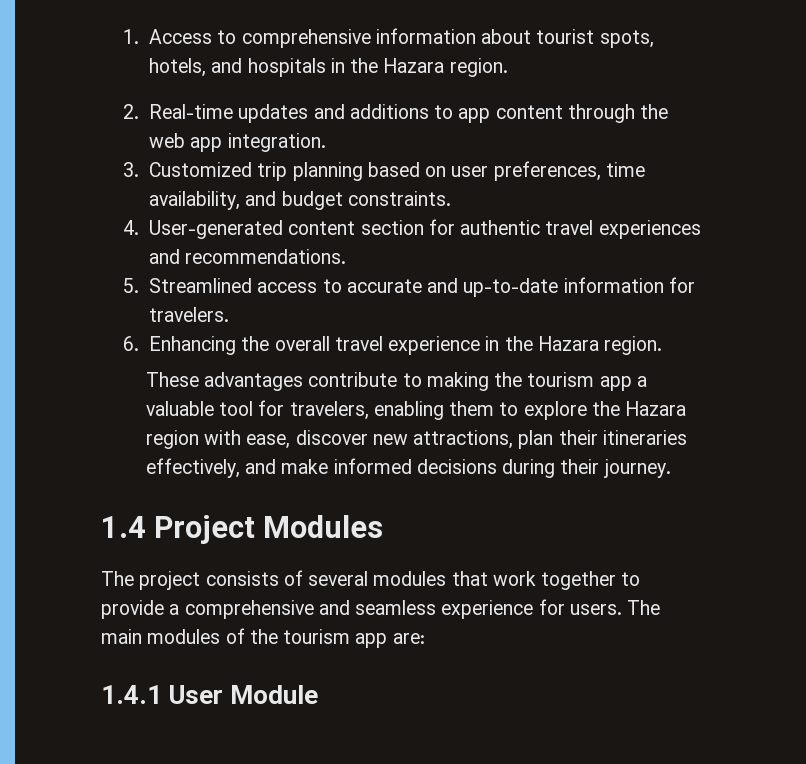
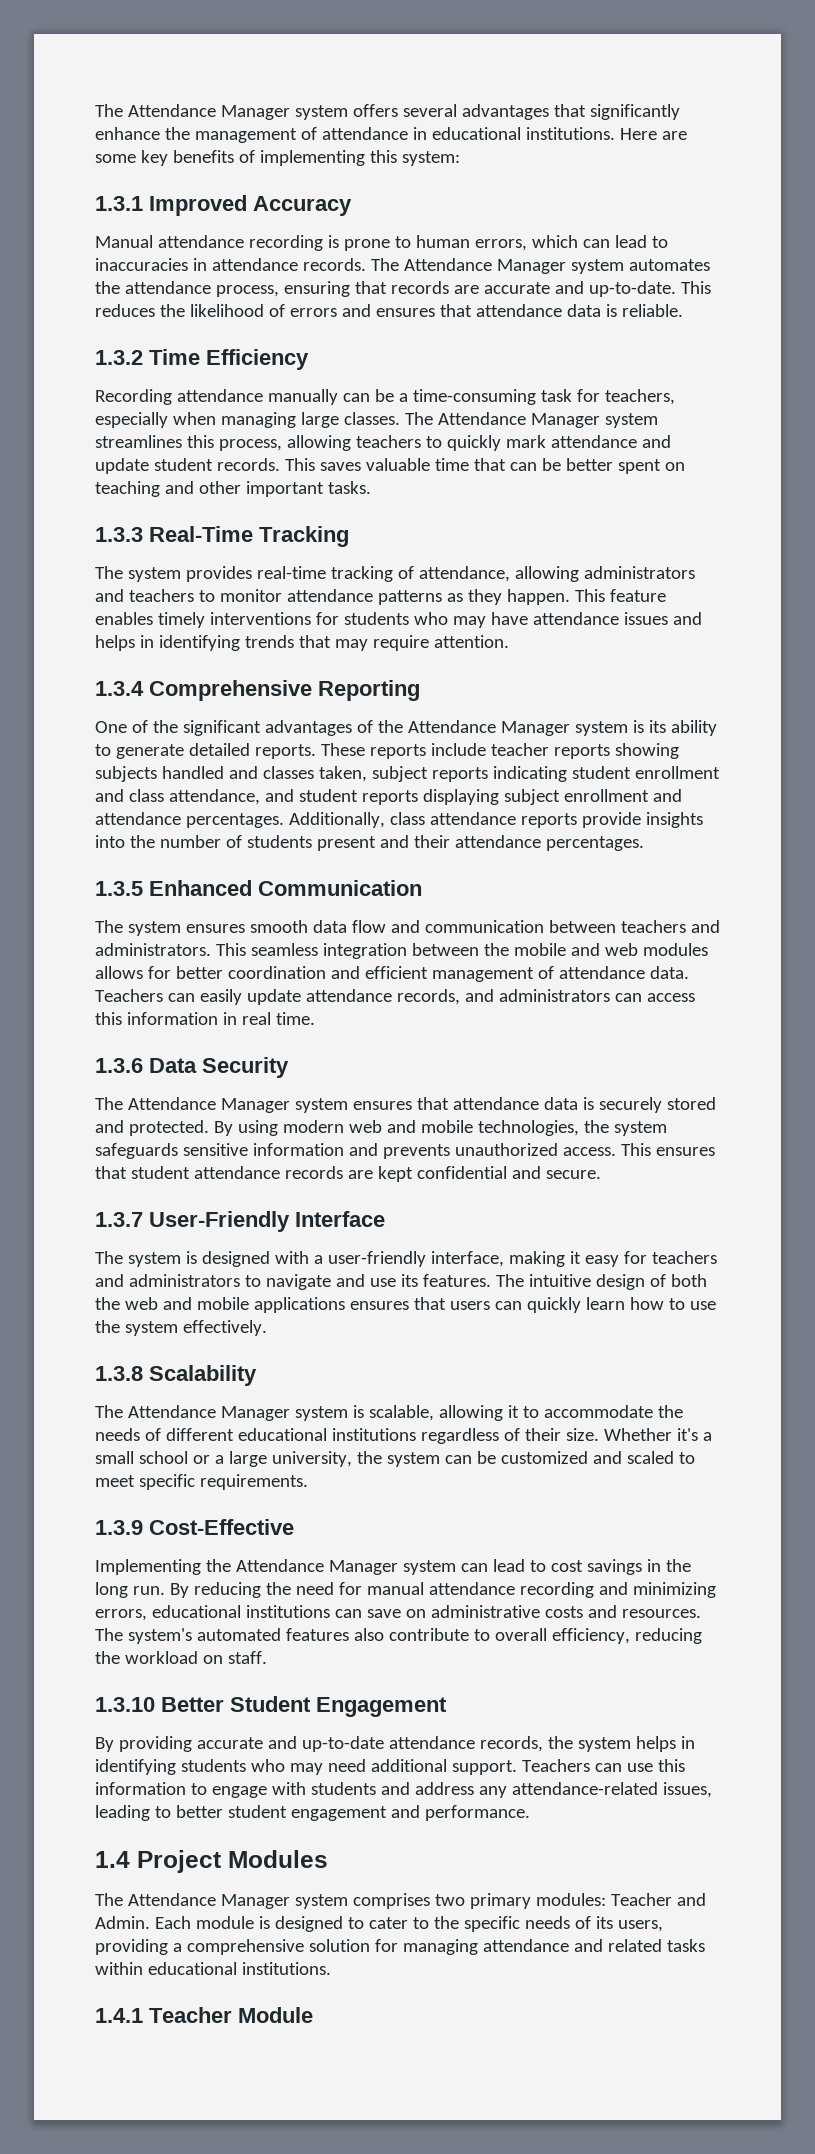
- 1. Access to comprehensive information about tourist spots, hotels, and hospitals in the Hazara region.
- 2. Real-time updates and additions to app content through the web app integration.
- 3. Customized trip planning based on user preferences, time availability, and budget constraints.
- 4. User-generated content section for authentic travel experiences and recommendations.
- 5. Streamlined access to accurate and up-to-date information for travelers.
- 6. Enhancing the overall travel experience in the Hazara region.
- These advantages contribute to making the tourism app a valuable tool for travelers, enabling them to explore the Hazara region with ease, discover new attractions, plan their itineraries effectively, and make informed decisions during their journey.
+ The Attendance Manager system offers several advantages that significantly enhance the management of attendance in educational institutions. Here are some key benefits of implementing this system:
+ 1.3.1 Improved Accuracy
+ Manual attendance recording is prone to human errors, which can lead to inaccuracies in attendance records. The Attendance Manager system automates the attendance process, ensuring that records are accurate and up-to-date. This reduces the likelihood of errors and ensures that attendance data is reliable.
+ 1.3.2 Time Efficiency
+ Recording attendance manually can be a time-consuming task for teachers, especially when managing large classes. The Attendance Manager system streamlines this process, allowing teachers to quickly mark attendance and update student records. This saves valuable time that can be better spent on teaching and other important tasks.
+ 1.3.3 Real-Time Tracking
+ The system provides real-time tracking of attendance, allowing administrators and teachers to monitor attendance patterns as they happen. This feature enables timely interventions for students who may have attendance issues and helps in identifying trends that may require attention.
+ 1.3.4 Comprehensive Reporting
+ One of the significant advantages of the Attendance Manager system is its ability to generate detailed reports. These reports include teacher reports showing subjects handled and classes taken, subject reports indicating student enrollment and class attendance, and student reports displaying subject enrollment and attendance percentages. Additionally, class attendance reports provide insights into the number of students present and their attendance percentages.
+ 1.3.5 Enhanced Communication
+ The system ensures smooth data flow and communication between teachers and administrators. This seamless integration between the mobile and web modules allows for better coordination and efficient management of attendance data. Teachers can easily update attendance records, and administrators can access this information in real time.
+ 1.3.6 Data Security
+ The Attendance Manager system ensures that attendance data is securely stored and protected. By using modern web and mobile technologies, the system safeguards sensitive information and prevents unauthorized access. This ensures that student attendance records are kept confidential and secure.
+ 1.3.7 User-Friendly Interface
+ The system is designed with a user-friendly interface, making it easy for teachers and administrators to navigate and use its features. The intuitive design of both the web and mobile applications ensures that users can quickly learn how to use the system effectively.
+ 1.3.8 Scalability
+ The Attendance Manager system is scalable, allowing it to accommodate the needs of different educational institutions regardless of their size. Whether it's a small school or a large university, the system can be customized and scaled to meet specific requirements.
+ 1.3.9 Cost-Effective
+ Implementing the Attendance Manager system can lead to cost savings in the long run. By reducing the need for manual attendance recording and minimizing errors, educational institutions can save on administrative costs and resources. The system's automated features also contribute to overall efficiency, reducing the workload on staff.
+ 1.3.10 Better Student Engagement
+ By providing accurate and up-to-date attendance records, the system helps in identifying students who may need additional support. Teachers can use this information to engage with students and address any attendance-related issues, leading to better student engagement and performance.
  1.4 Project Modules
- The project consists of several modules that work together to provide a comprehensive and seamless experience for users. The main modules of the tourism app are:
+ The Attendance Manager system comprises two primary modules: Teacher and Admin. Each module is designed to cater to the specific needs of its users, providing a comprehensive solution for managing attendance and related tasks within educational institutions.
- 1.4.1 User Module
+ 1.4.1 Teacher Module

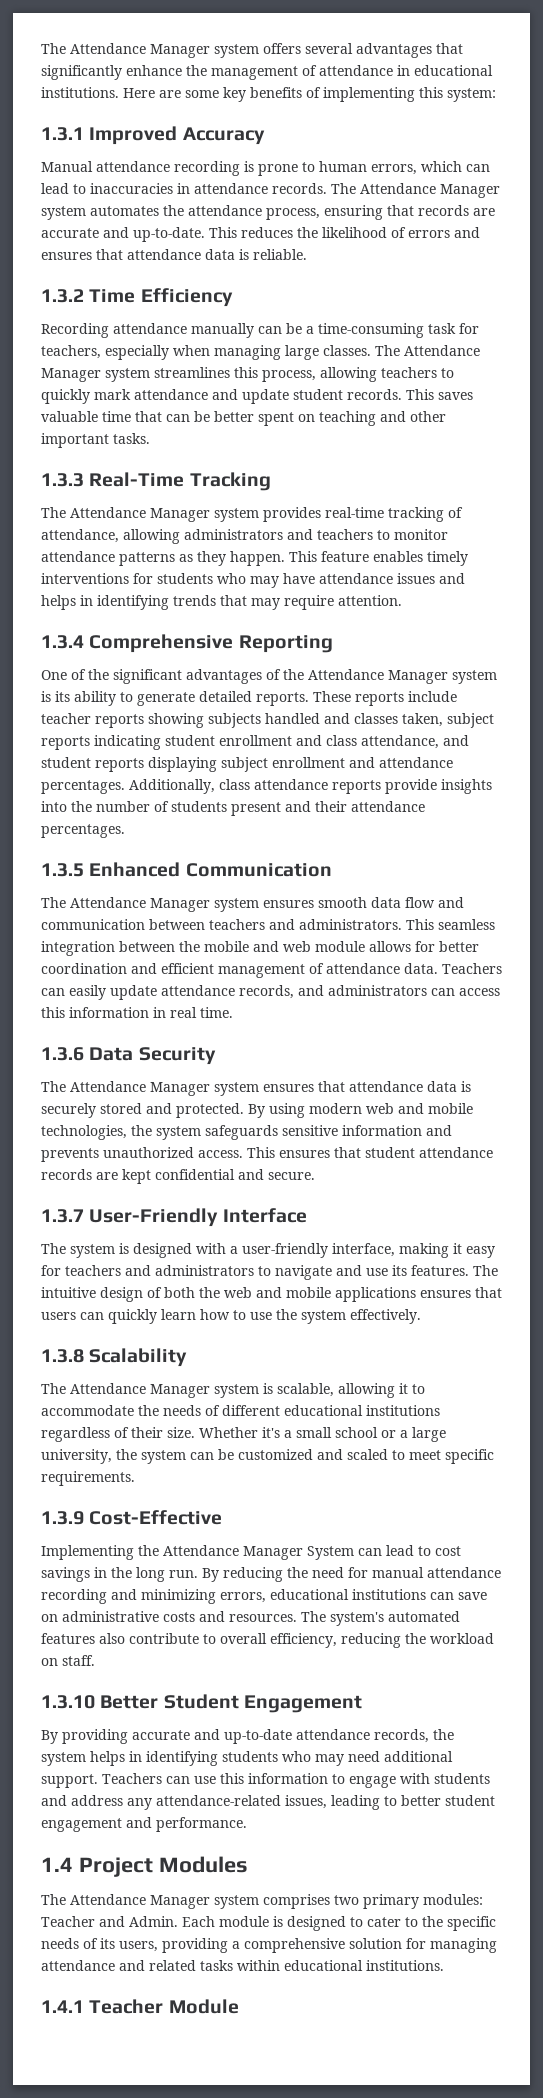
- The system provides real-time tracking of attendance, allowing administrators and teachers to monitor attendance patterns as they happen.
+ The Attendance Manager system provides real-time tracking of attendance, allowing administrators and teachers to monitor attendance patterns as they happen.
- The system ensures smooth data flow and communication between teachers and administrators.
+ The Attendance Manager system ensures smooth data flow and communication between teachers and administrators.
- This seamless integration between the mobile and web modules allows for better coordination and efficient management of attendance data.
+ This seamless integration between the mobile and web module allows for better coordination and efficient management of attendance data.
- Implementing the Attendance Manager system can lead to cost savings in the long run.
+ Implementing the Attendance Manager System can lead to cost savings in the long run.

